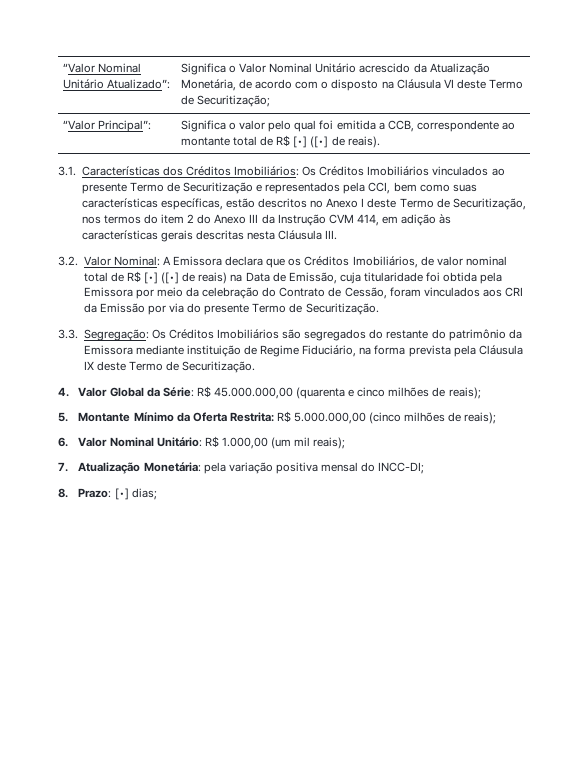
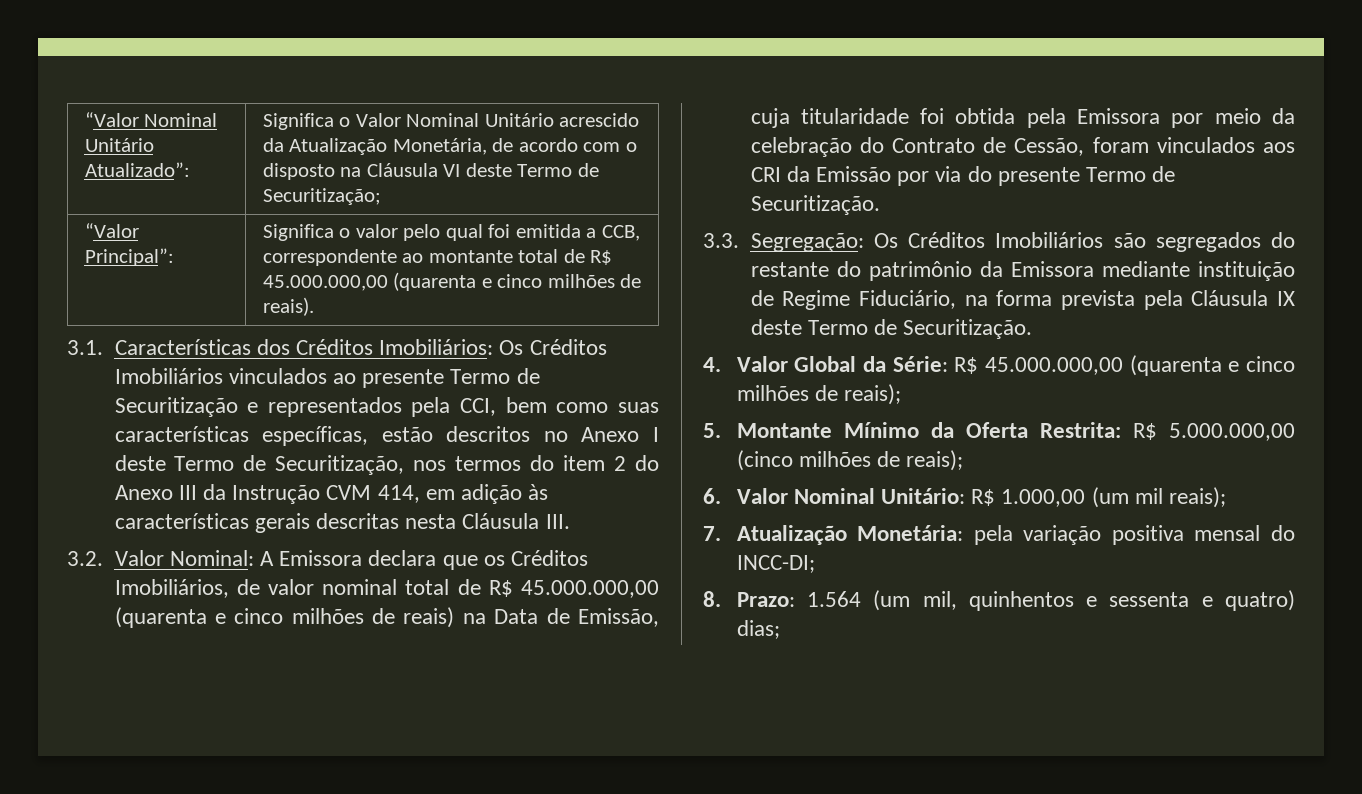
- “Valor Principal”: | Significa o valor pelo qual foi emitida a CCB, correspondente ao montante total de R$ [•] ([•] de reais).
+ “Valor Principal”: | Significa o valor pelo qual foi emitida a CCB, correspondente ao montante total de R$ 45.000.000,00 (quarenta e cinco milhões de reais).
- 3.2. Valor Nominal: A Emissora declara que os Créditos Imobiliários, de valor nominal total de R$ [•] ([•] de reais) na Data de Emissão, cuja titularidade foi obtida pela Emissora por meio da celebração do Contrato de Cessão, foram vinculados aos CRI da Emissão por via do presente Termo de Securitização.
+ 3.2. Valor Nominal: A Emissora declara que os Créditos Imobiliários, de valor nominal total de R$ 45.000.000,00 (quarenta e cinco milhões de reais) na Data de Emissão, cuja titularidade foi obtida pela Emissora por meio da celebração do Contrato de Cessão, foram vinculados aos CRI da Emissão por via do presente Termo de Securitização.
- 8. Prazo: [•] dias;
+ 8. Prazo: 1.564 (um mil, quinhentos e sessenta e quatro) dias;

